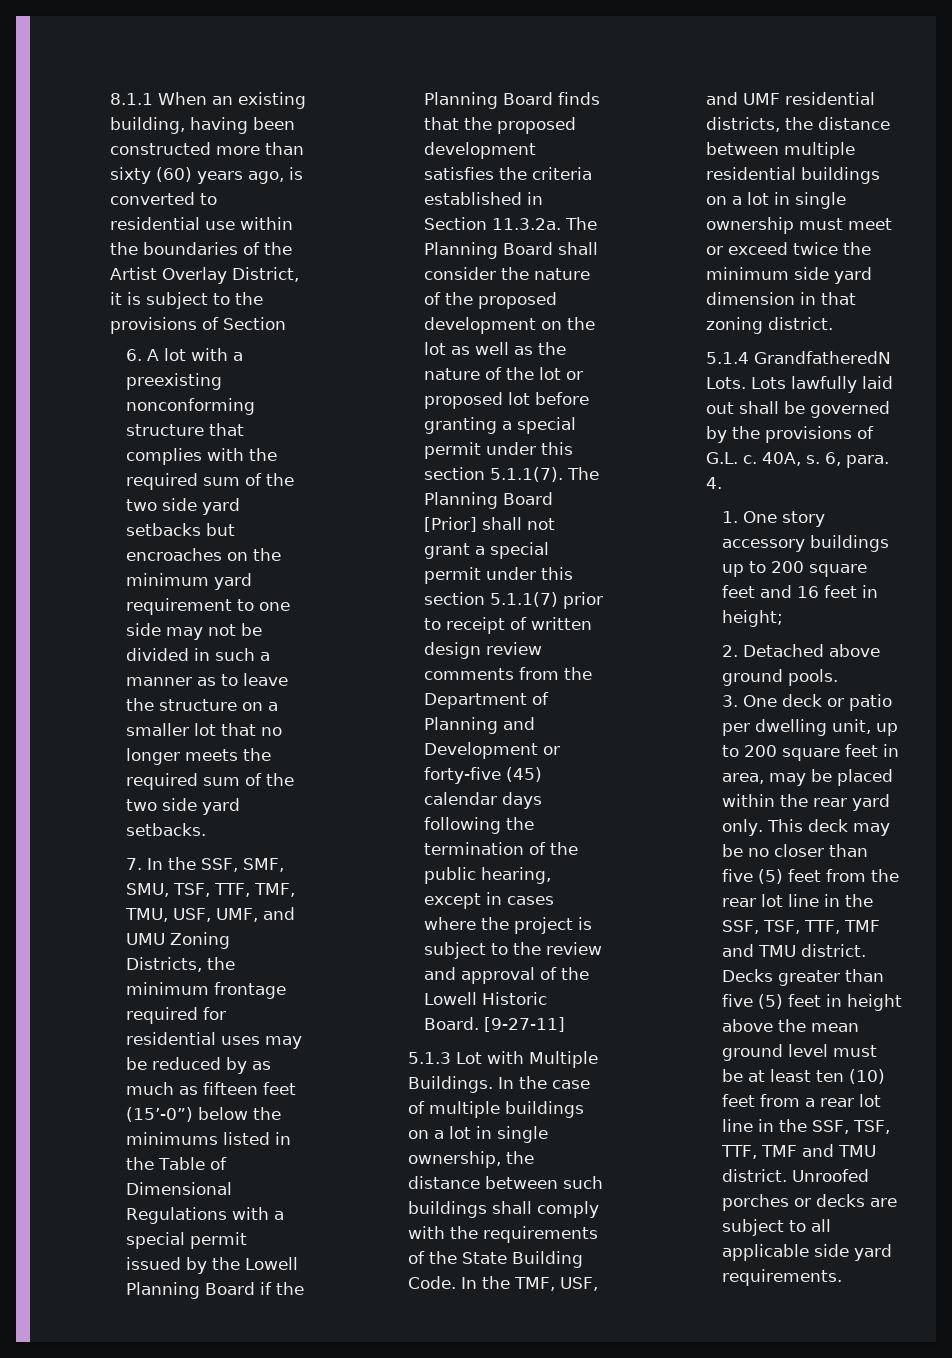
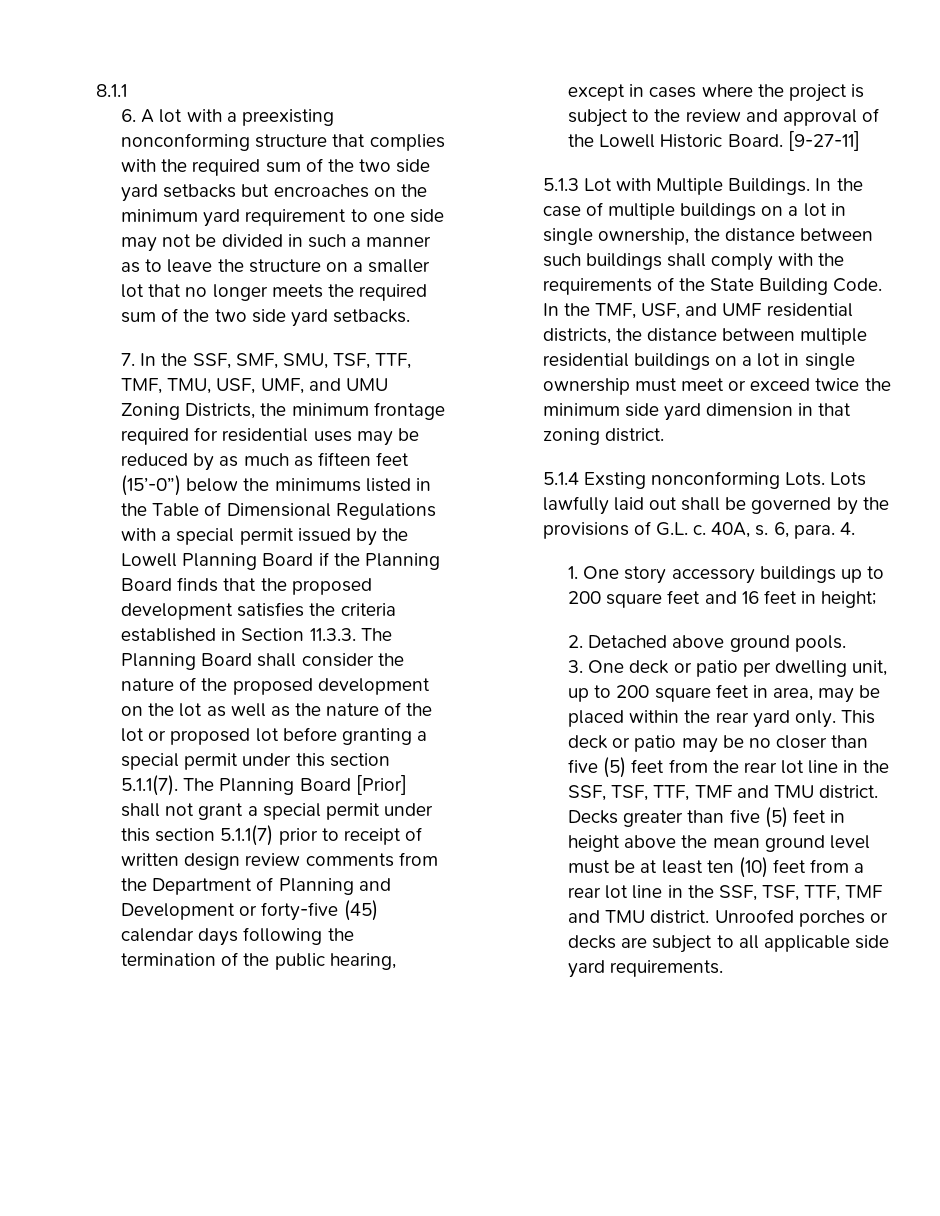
- 8.1.1 When an existing building, having been constructed more than sixty (60) years ago, is converted to residential use within the boundaries of the Artist Overlay District, it is subject to the provisions of Section
+ 8.1.1
- 7. In the SSF, SMF, SMU, TSF, TTF, TMF, TMU, USF, UMF, and UMU Zoning Districts, the minimum frontage required for residential uses may be reduced by as much as fifteen feet (15’-0”) below the minimums listed in the Table of Dimensional Regulations with a special permit issued by the Lowell Planning Board if the Planning Board finds that the proposed development satisfies the criteria established in Section 11.3.2a. The Planning Board shall consider the nature of the proposed development on the lot as well as the nature of the lot or proposed lot before granting a special permit under this section 5.1.1(7). The Planning Board [Prior] shall not grant a special permit under this section 5.1.1(7) prior to receipt of written design review comments from the Department of Planning and Development or forty-five (45) calendar days following the termination of the public hearing, except in cases where the project is subject to the review and approval of the Lowell Historic Board.
+ 7. In the SSF, SMF, SMU, TSF, TTF, TMF, TMU, USF, UMF, and UMU Zoning Districts, the minimum frontage required for residential uses may be reduced by as much as fifteen feet (15’-0”) below the minimums listed in the Table of Dimensional Regulations with a special permit issued by the Lowell Planning Board if the Planning Board finds that the proposed development satisfies the criteria established in Section 11.3.3. The Planning Board shall consider the nature of the proposed development on the lot as well as the nature of the lot or proposed lot before granting a special permit under this section 5.1.1(7). The Planning Board [Prior] shall not grant a special permit under this section 5.1.1(7) prior to receipt of written design review comments from the Department of Planning and Development or forty-five (45) calendar days following the termination of the public hearing, except in cases where the project is subject to the review and approval of the Lowell Historic Board.
- 5.1.4 GrandfatheredN Lots.
+ 5.1.4 Exsting nonconforming Lots.
- This deck may be no closer than five (5) feet from the rear lot line in the SSF, TSF, TTF, TMF and TMU district.
+ This deck or patio may be no closer than five (5) feet from the rear lot line in the SSF, TSF, TTF, TMF and TMU district.

